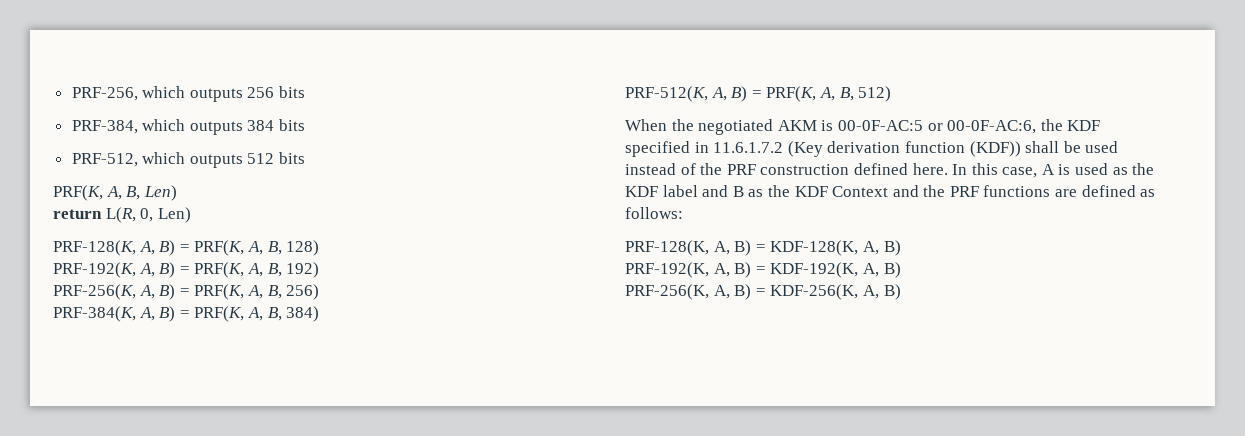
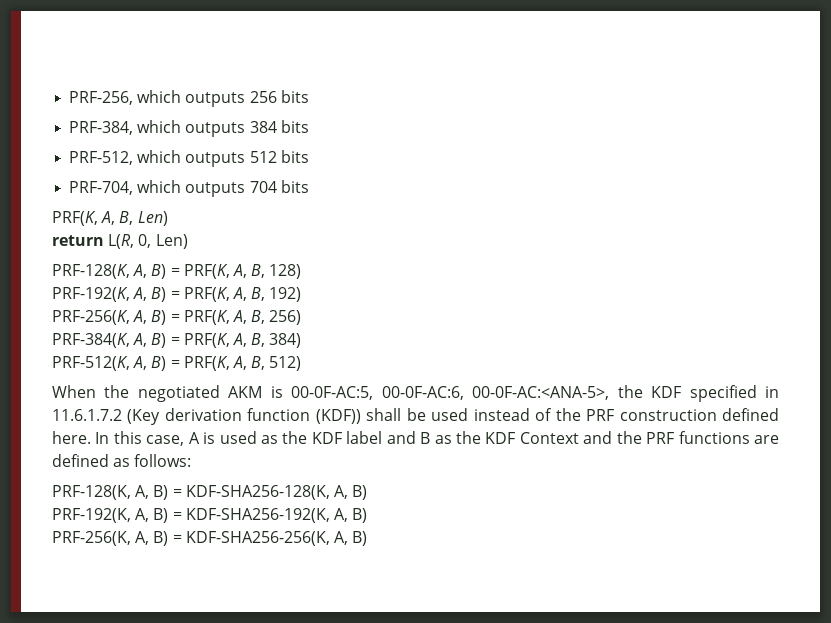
+ PRF-704, which outputs 704 bits
- When the negotiated AKM is 00-0F-AC:5 or 00-0F-AC:6, the KDF specified in 11.6.1.7.2 (Key derivation function (KDF)) shall be used instead of the PRF construction defined here.
+ When the negotiated AKM is 00-0F-AC:5, 00-0F-AC:6, 00-0F-AC:<ANA-5>, the KDF specified in 11.6.1.7.2 (Key derivation function (KDF)) shall be used instead of the PRF construction defined here.
- PRF-128(K, A, B) = KDF-128(K, A, B)
+ PRF-128(K, A, B) = KDF-SHA256-128(K, A, B)
- PRF-192(K, A, B) = KDF-192(K, A, B)
+ PRF-192(K, A, B) = KDF-SHA256-192(K, A, B)
- PRF-256(K, A, B) = KDF-256(K, A, B)
+ PRF-256(K, A, B) = KDF-SHA256-256(K, A, B)

